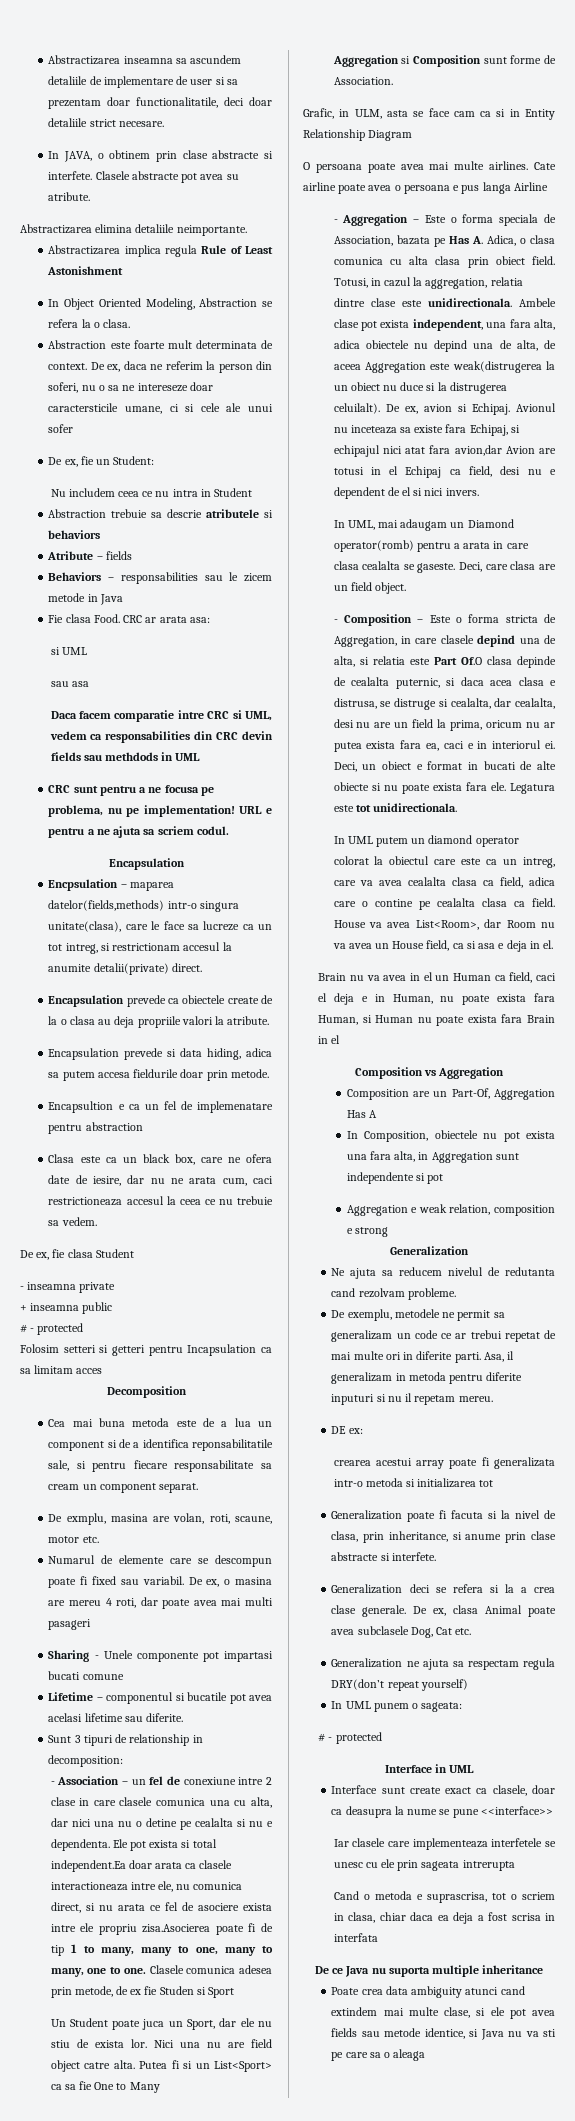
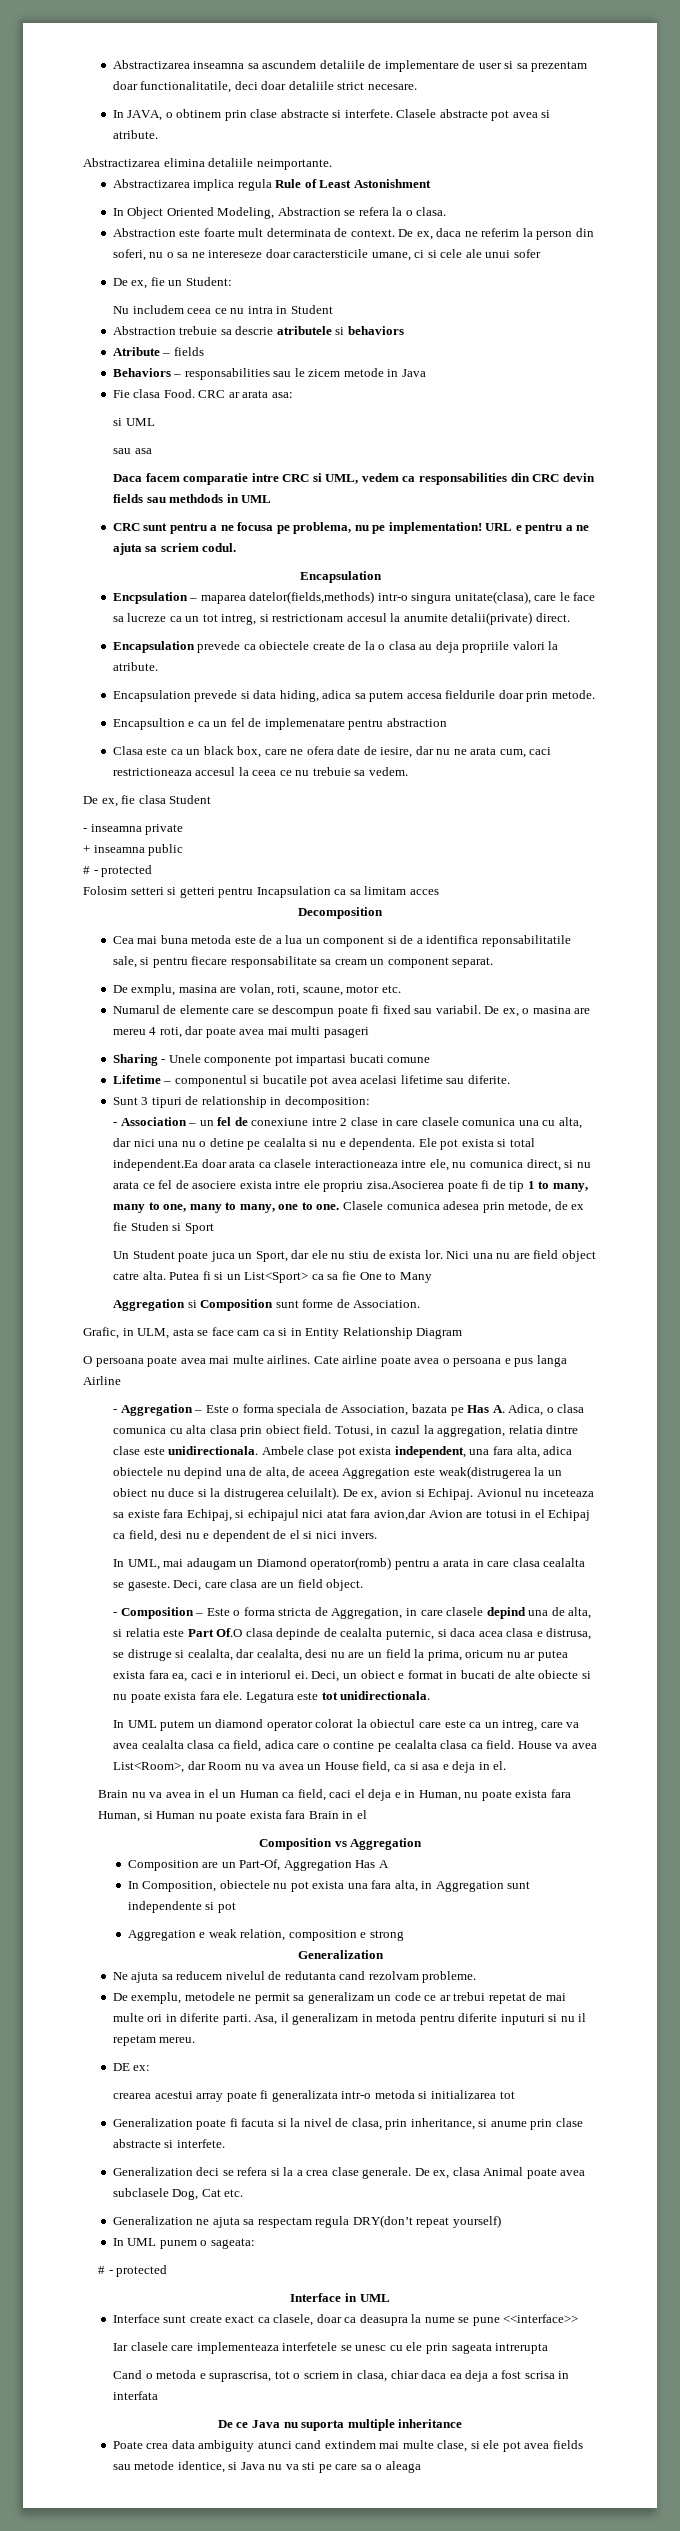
- Clasele abstracte pot avea su atribute.
+ Clasele abstracte pot avea si atribute.

